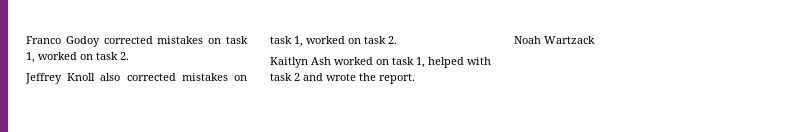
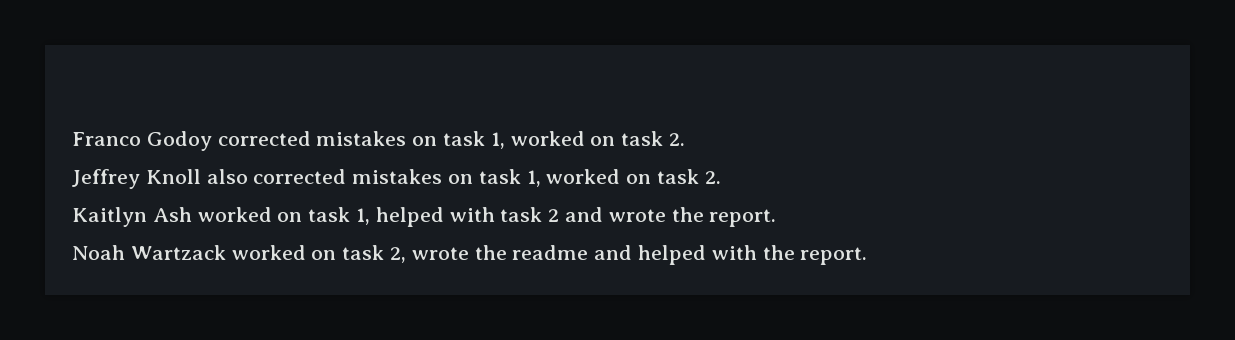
- Noah Wartzack
+ Noah Wartzack worked on task 2, wrote the readme and helped with the report.

